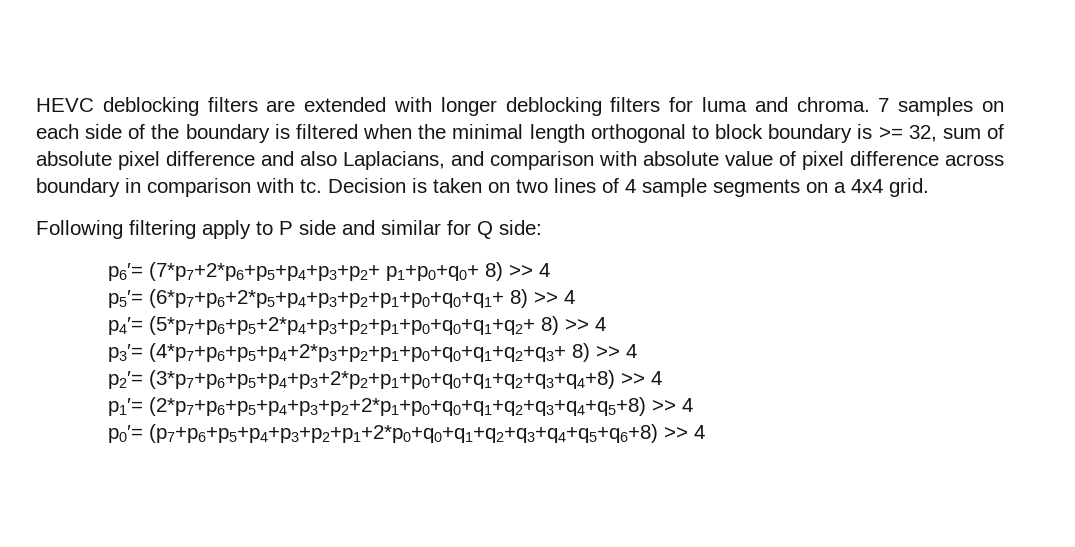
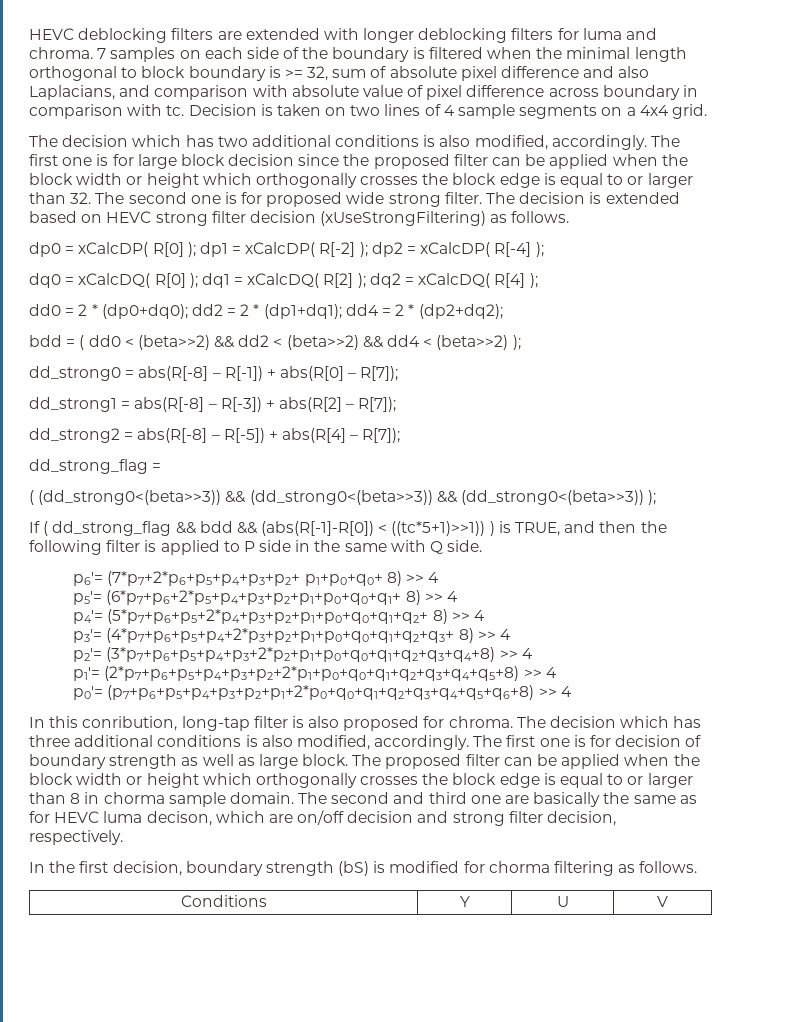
- Following filtering apply to P side and similar for Q side:
+ The decision which has two additional conditions is also modified, accordingly. The first one is for large block decision since the proposed filter can be applied when the block width or height which orthogonally crosses the block edge is equal to or larger than 32. The second one is for proposed wide strong filter. The decision is extended based on HEVC strong filter decision (xUseStrongFiltering) as follows.
+ dp0 = xCalcDP( R[0] ); dp1 = xCalcDP( R[-2] ); dp2 = xCalcDP( R[-4] );
+ dq0 = xCalcDQ( R[0] ); dq1 = xCalcDQ( R[2] ); dq2 = xCalcDQ( R[4] );
+ dd0 = 2 * (dp0+dq0); dd2 = 2 * (dp1+dq1); dd4 = 2 * (dp2+dq2);
+ bdd = ( dd0 < (beta>>2) && dd2 < (beta>>2) && dd4 < (beta>>2) );
+ dd_strong0 = abs(R[-8] – R[-1]) + abs(R[0] – R[7]);
+ dd_strong1 = abs(R[-8] – R[-3]) + abs(R[2] – R[7]);
+ dd_strong2 = abs(R[-8] – R[-5]) + abs(R[4] – R[7]);
+ dd_strong_flag =
+ ( (dd_strong0<(beta>>3)) && (dd_strong0<(beta>>3)) && (dd_strong0<(beta>>3)) );
+ If ( dd_strong_flag && bdd && (abs(R[-1]-R[0]) < ((tc*5+1)>>1)) ) is TRUE, and then the following filter is applied to P side in the same with Q side.
+ In this conribution, long-tap filter is also proposed for chroma. The decision which has three additional conditions is also modified, accordingly. The first one is for decision of boundary strength as well as large block. The proposed filter can be applied when the block width or height which orthogonally crosses the block edge is equal to or larger than 8 in chorma sample domain. The second and third one are basically the same as for HEVC luma decison, which are on/off decision and strong filter decision, respectively.
+ In the first decision, boundary strength (bS) is modified for chorma filtering as follows.
+ Conditions | Y | U | V

